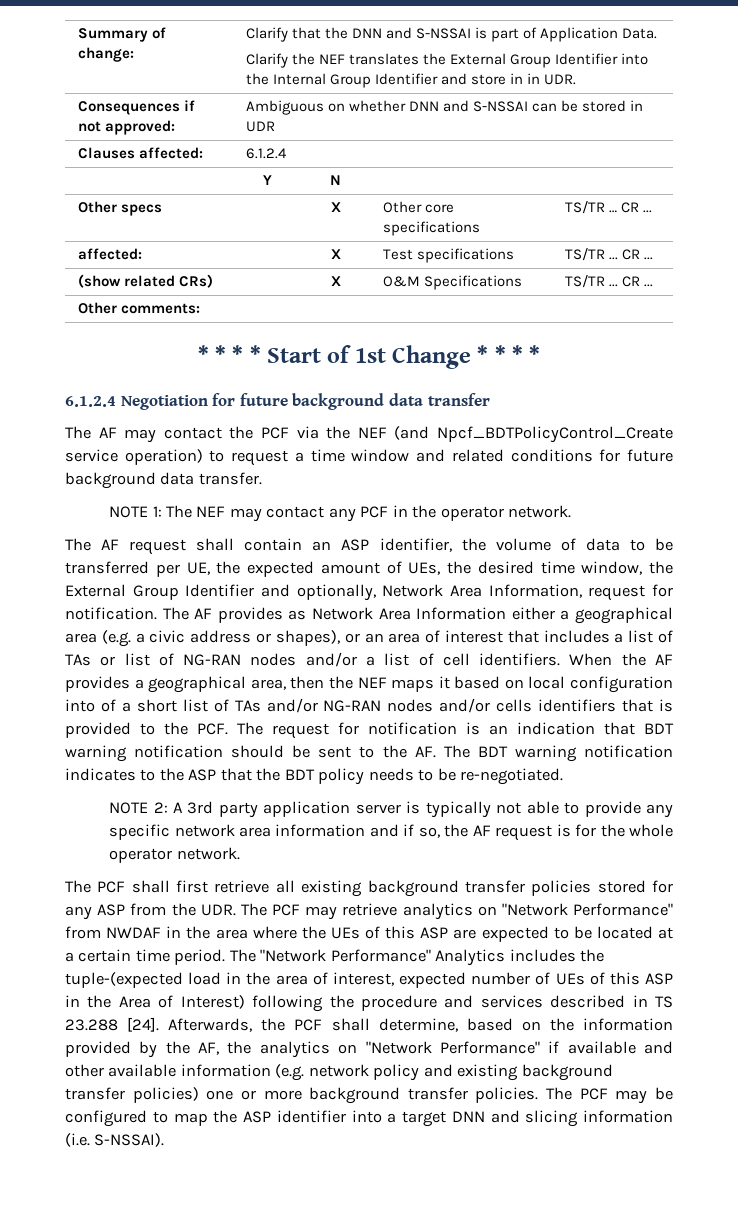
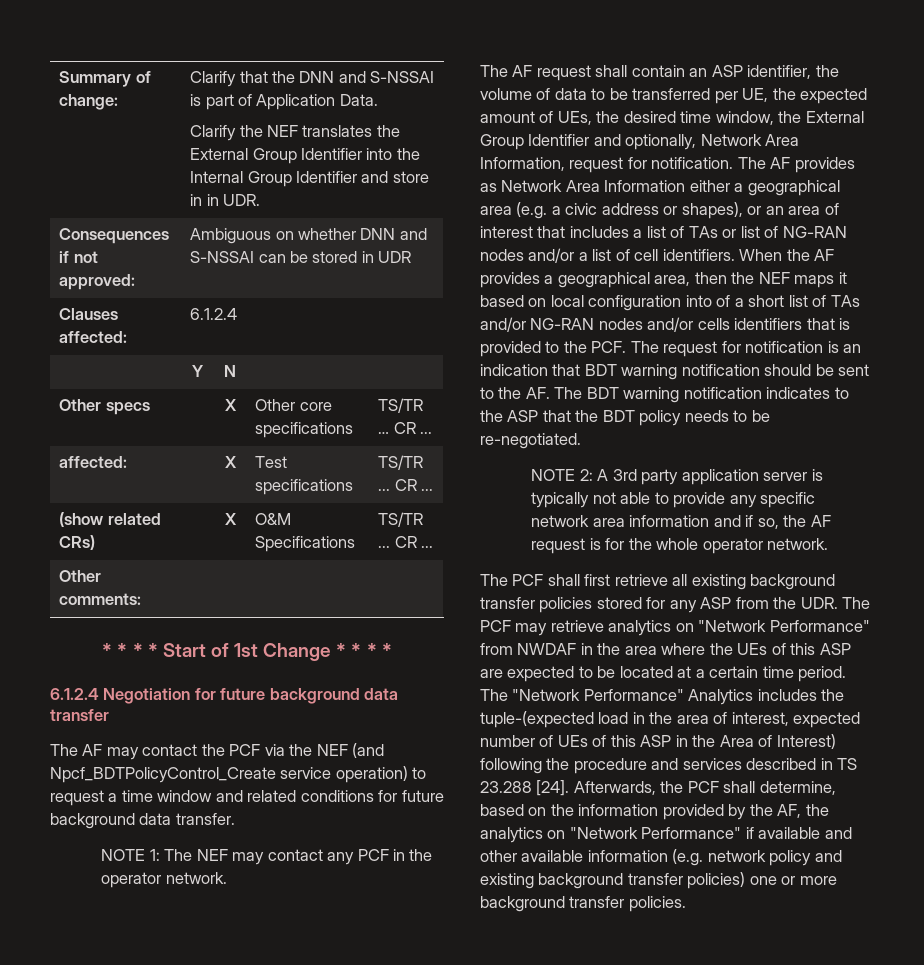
- The PCF may be configured to map the ASP identifier into a target DNN and slicing information (i.e. S-NSSAI).

